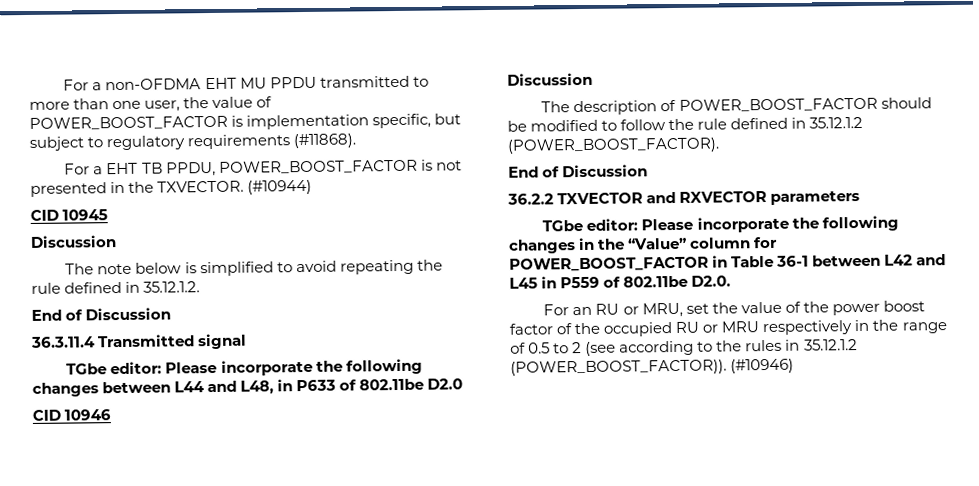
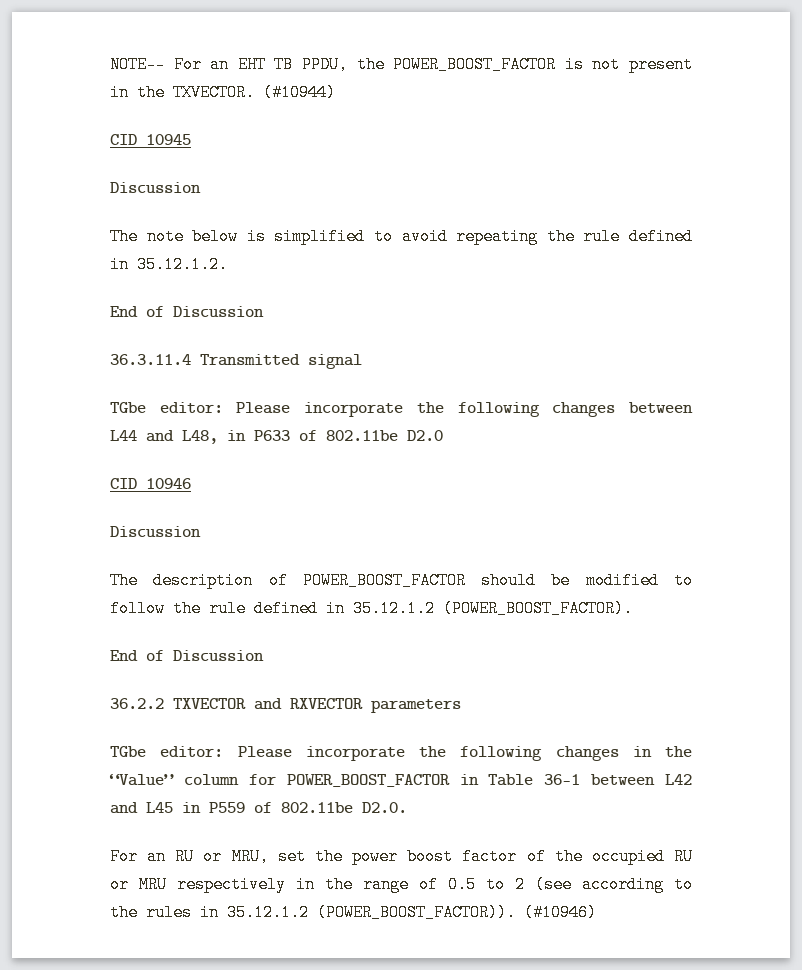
- For a non-OFDMA EHT MU PPDU transmitted to more than one user, the value of POWER_BOOST_FACTOR is implementation specific, but subject to regulatory requirements (#11868).
- For a EHT TB PPDU, POWER_BOOST_FACTOR is not presented in the TXVECTOR.
+ NOTE-- For an EHT TB PPDU, the POWER_BOOST_FACTOR is not present in the TXVECTOR.
- For an RU or MRU, set the value of the power boost factor of the occupied RU or MRU respectively in the range of 0.5 to 2 (see according to the rules in 35.12.1.2 (POWER_BOOST_FACTOR)).
+ For an RU or MRU, set the power boost factor of the occupied RU or MRU respectively in the range of 0.5 to 2 (see according to the rules in 35.12.1.2 (POWER_BOOST_FACTOR)).

